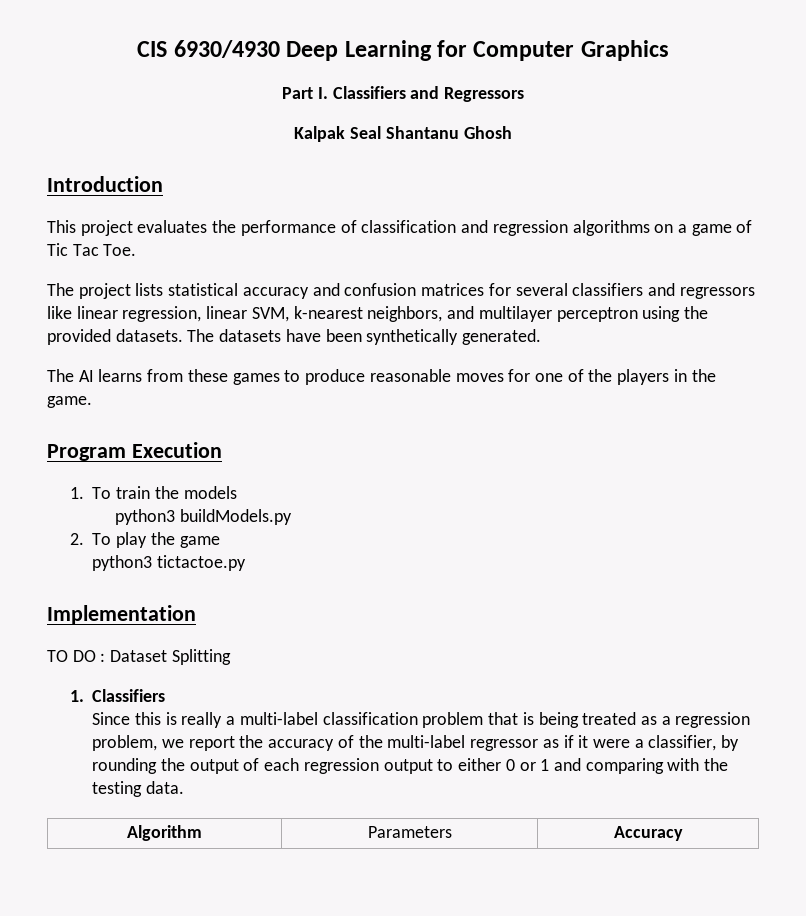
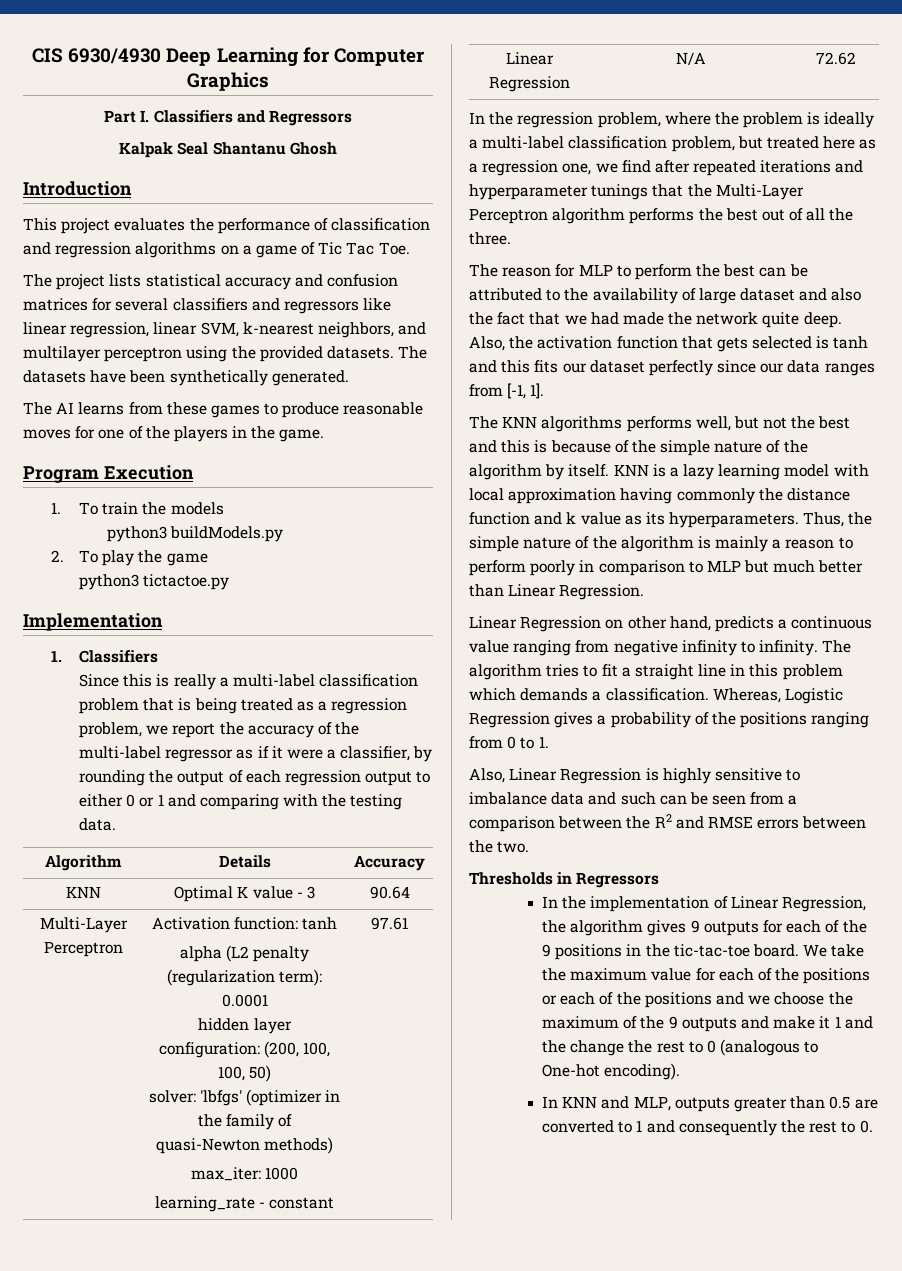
- TO DO : Dataset Splitting
- Algorithm | Parameters | Accuracy
+ Algorithm | Details | Accuracy
+ KNN | Optimal K value - 3 | 90.64
+ Multi-Layer Perceptron | Activation function: tanh
+ alpha (L2 penalty (regularization term): 0.0001
+ hidden layer configuration: (200, 100, 100, 50)
+ solver: 'lbfgs' (optimizer in the family of quasi-Newton methods)
+ max_iter: 1000
+ learning_rate - constant | 97.61
+ Linear Regression | N/A | 72.62
+ In the regression problem, where the problem is ideally a multi-label classification problem, but treated here as a regression one, we find after repeated iterations and hyperparameter tunings that the Multi-Layer Perceptron algorithm performs the best out of all the three.
+ The reason for MLP to perform the best can be attributed to the availability of large dataset and also the fact that we had made the network quite deep. Also, the activation function that gets selected is tanh and this fits our dataset perfectly since our data ranges from [-1, 1].
+ The KNN algorithms performs well, but not the best and this is because of the simple nature of the algorithm by itself. KNN is a lazy learning model with local approximation having commonly the distance function and k value as its hyperparameters. Thus, the simple nature of the algorithm is mainly a reason to perform poorly in comparison to MLP but much better than Linear Regression.
+ Linear Regression on other hand, predicts a continuous value ranging from negative infinity to infinity. The algorithm tries to fit a straight line in this problem which demands a classification. Whereas, Logistic Regression gives a probability of the positions ranging from 0 to 1.
+ Also, Linear Regression is highly sensitive to imbalance data and such can be seen from a comparison between the R2 and RMSE errors between the two.
+ Thresholds in Regressors
+ In the implementation of Linear Regression, the algorithm gives 9 outputs for each of the 9 positions in the tic-tac-toe board. We take the maximum value for each of the positions or each of the positions and we choose the maximum of the 9 outputs and make it 1 and the change the rest to 0 (analogous to One-hot encoding).
+ In KNN and MLP, outputs greater than 0.5 are converted to 1 and consequently the rest to 0.

